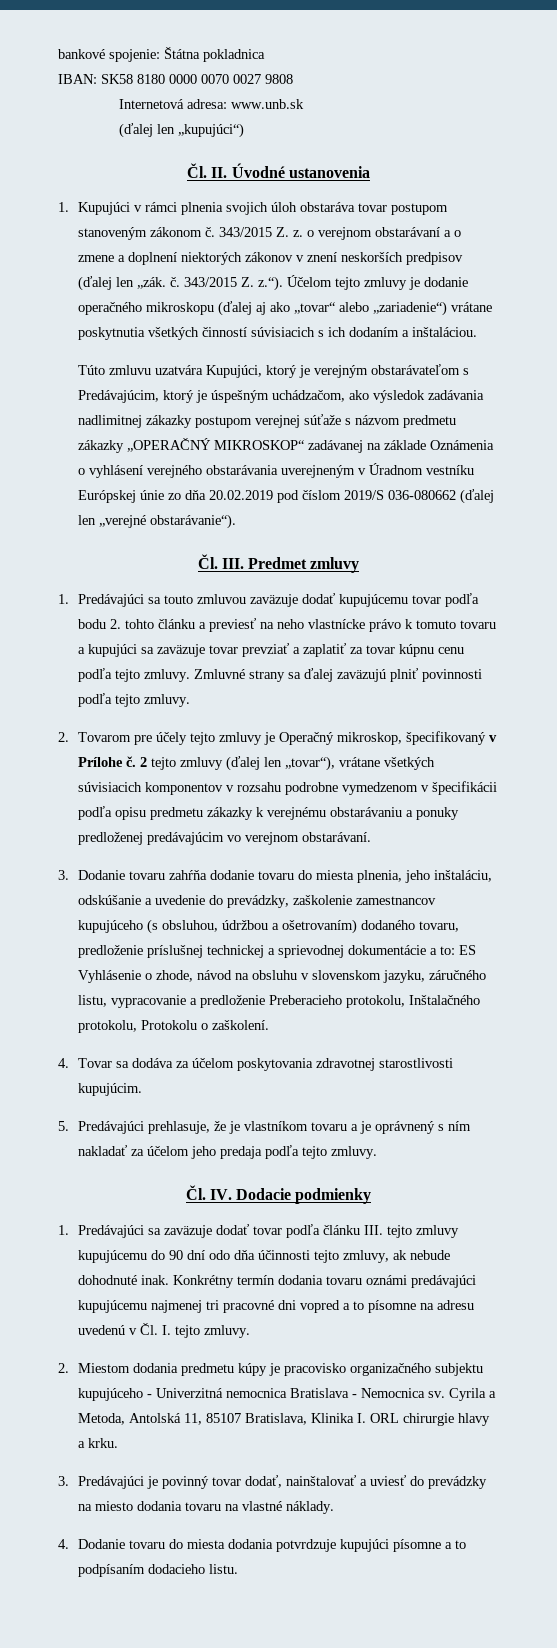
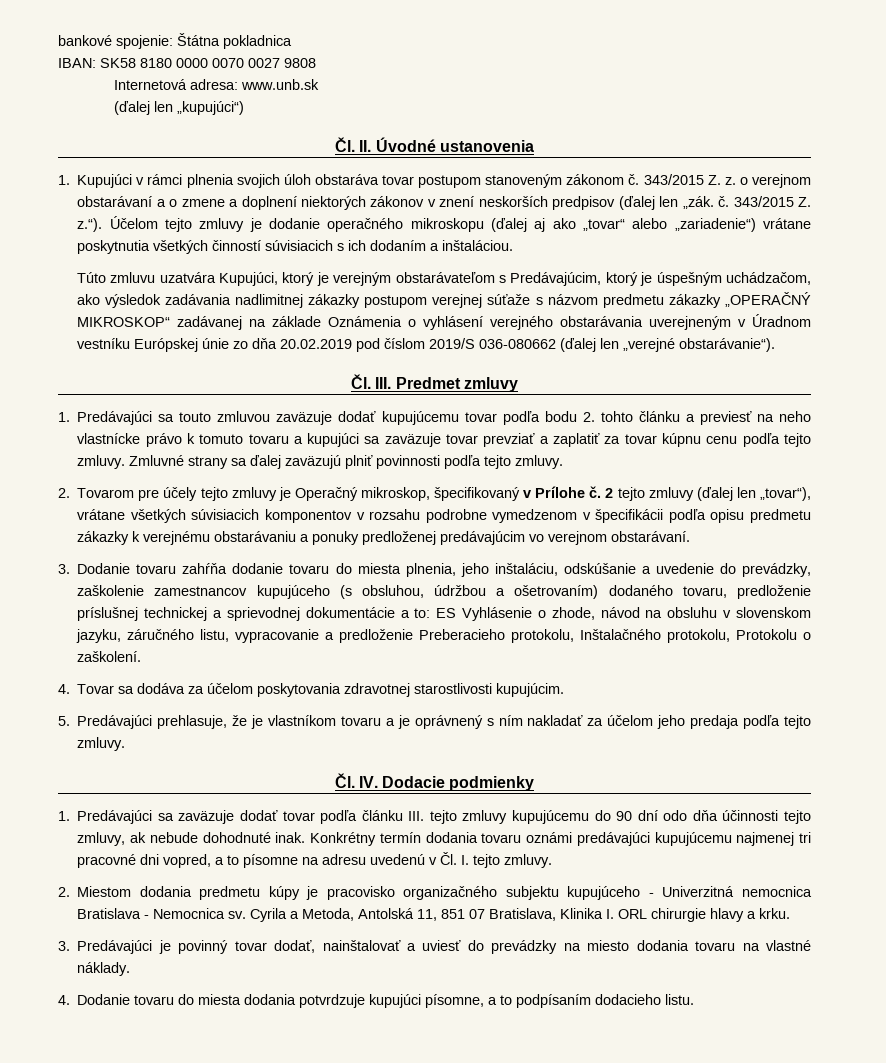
- Konkrétny termín dodania tovaru oznámi predávajúci kupujúcemu najmenej tri pracovné dni vopred a to písomne na adresu uvedenú v Čl. I. tejto zmluvy.
+ Konkrétny termín dodania tovaru oznámi predávajúci kupujúcemu najmenej tri pracovné dni vopred, a to písomne na adresu uvedenú v Čl. I. tejto zmluvy.
- Cyrila a Metoda, Antolská 11, 85107 Bratislava, Klinika I. ORL chirurgie hlavy a krku.
+ Cyrila a Metoda, Antolská 11, 851 07 Bratislava, Klinika I. ORL chirurgie hlavy a krku.
- 4. Dodanie tovaru do miesta dodania potvrdzuje kupujúci písomne a to podpísaním dodacieho listu.
+ 4. Dodanie tovaru do miesta dodania potvrdzuje kupujúci písomne, a to podpísaním dodacieho listu.

